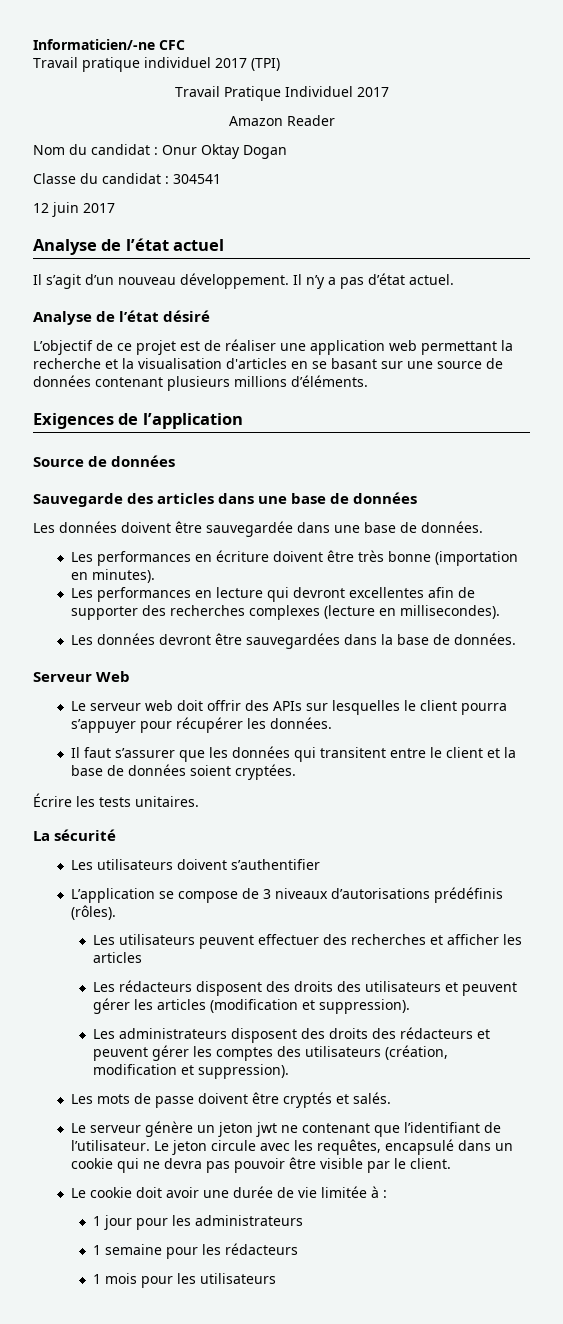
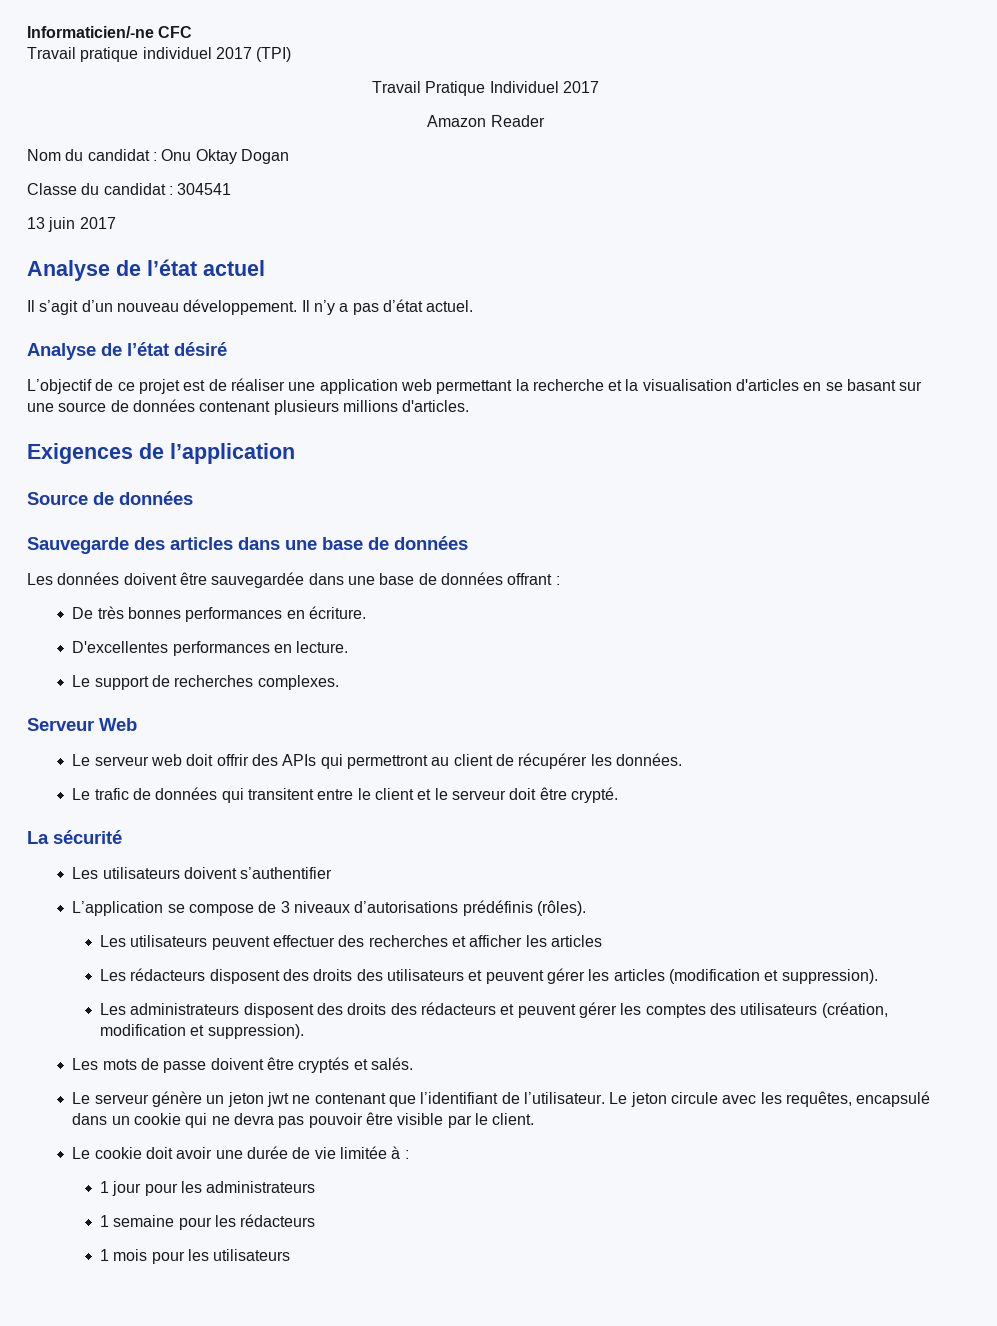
- Nom du candidat : Onur Oktay Dogan
+ Nom du candidat : Onu Oktay Dogan
- 12 juin 2017
+ 13 juin 2017
- L’objectif de ce projet est de réaliser une application web permettant la recherche et la visualisation d'articles en se basant sur une source de données contenant plusieurs millions d’éléments.
+ L’objectif de ce projet est de réaliser une application web permettant la recherche et la visualisation d'articles en se basant sur une source de données contenant plusieurs millions d'articles.
- Les données doivent être sauvegardée dans une base de données.
- Les performances en écriture doivent être très bonne (importation en minutes).
- Les performances en lecture qui devront excellentes afin de supporter des recherches complexes (lecture en millisecondes).
- Les données devront être sauvegardées dans la base de données.
+ Les données doivent être sauvegardée dans une base de données offrant :
+ De très bonnes performances en écriture.
+ D'excellentes performances en lecture.
+ Le support de recherches complexes.
- Le serveur web doit offrir des APIs sur lesquelles le client pourra s’appuyer pour récupérer les données.
- Il faut s’assurer que les données qui transitent entre le client et la base de données soient cryptées.
- Écrire les tests unitaires.
+ Le serveur web doit offrir des APIs qui permettront au client de récupérer les données.
+ Le trafic de données qui transitent entre le client et le serveur doit être crypté.

